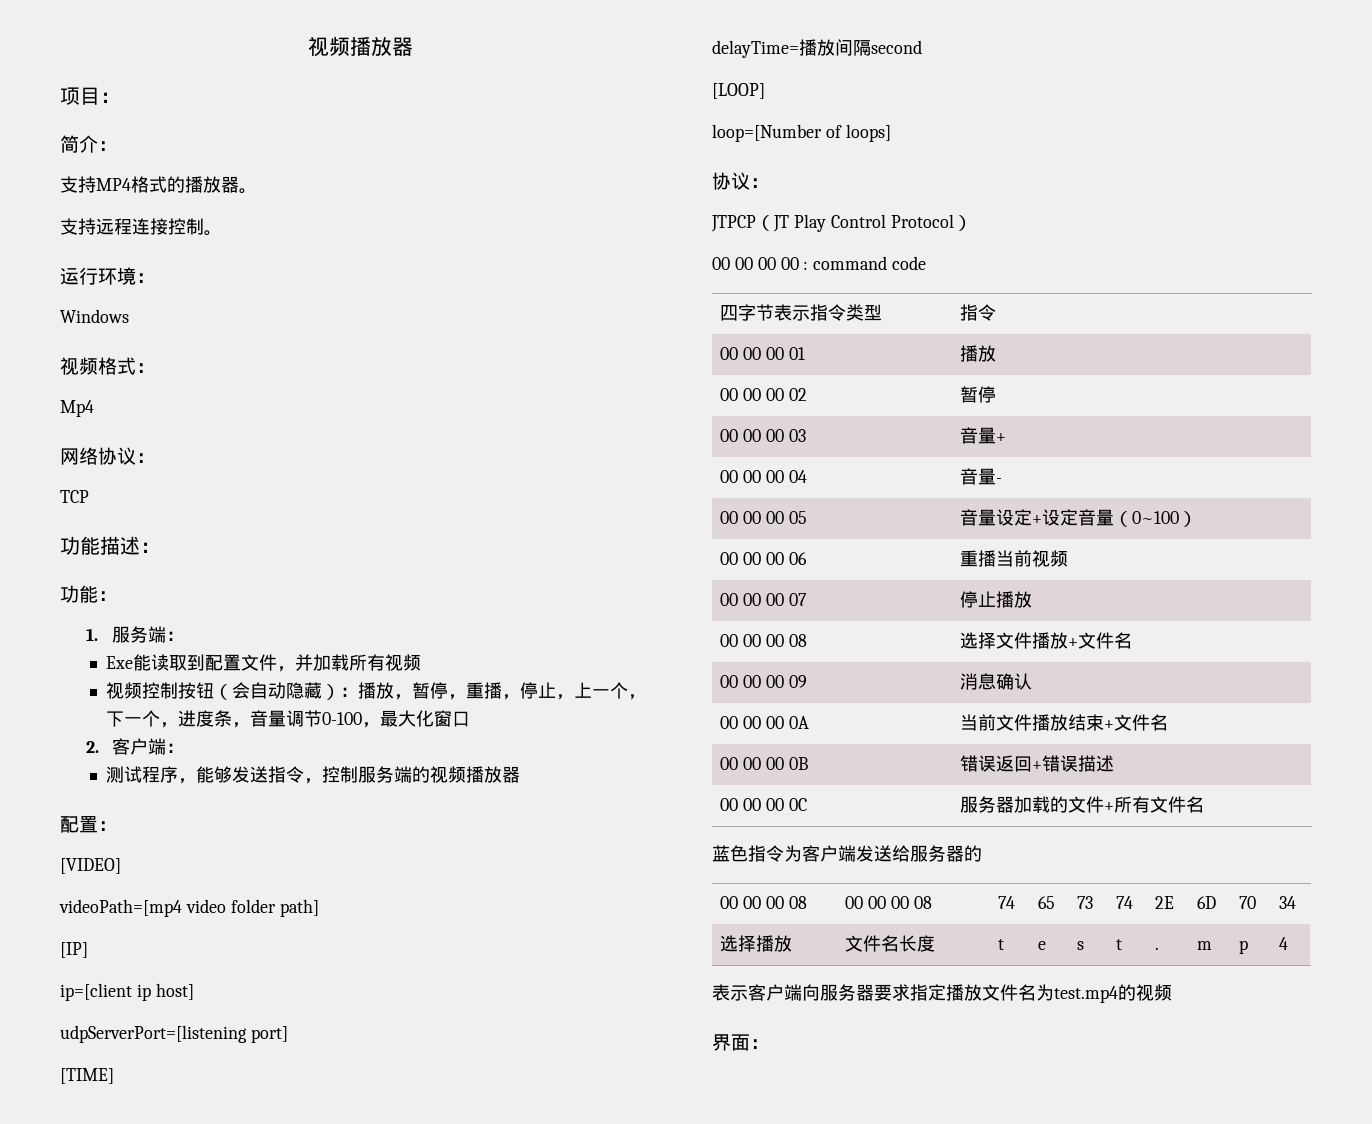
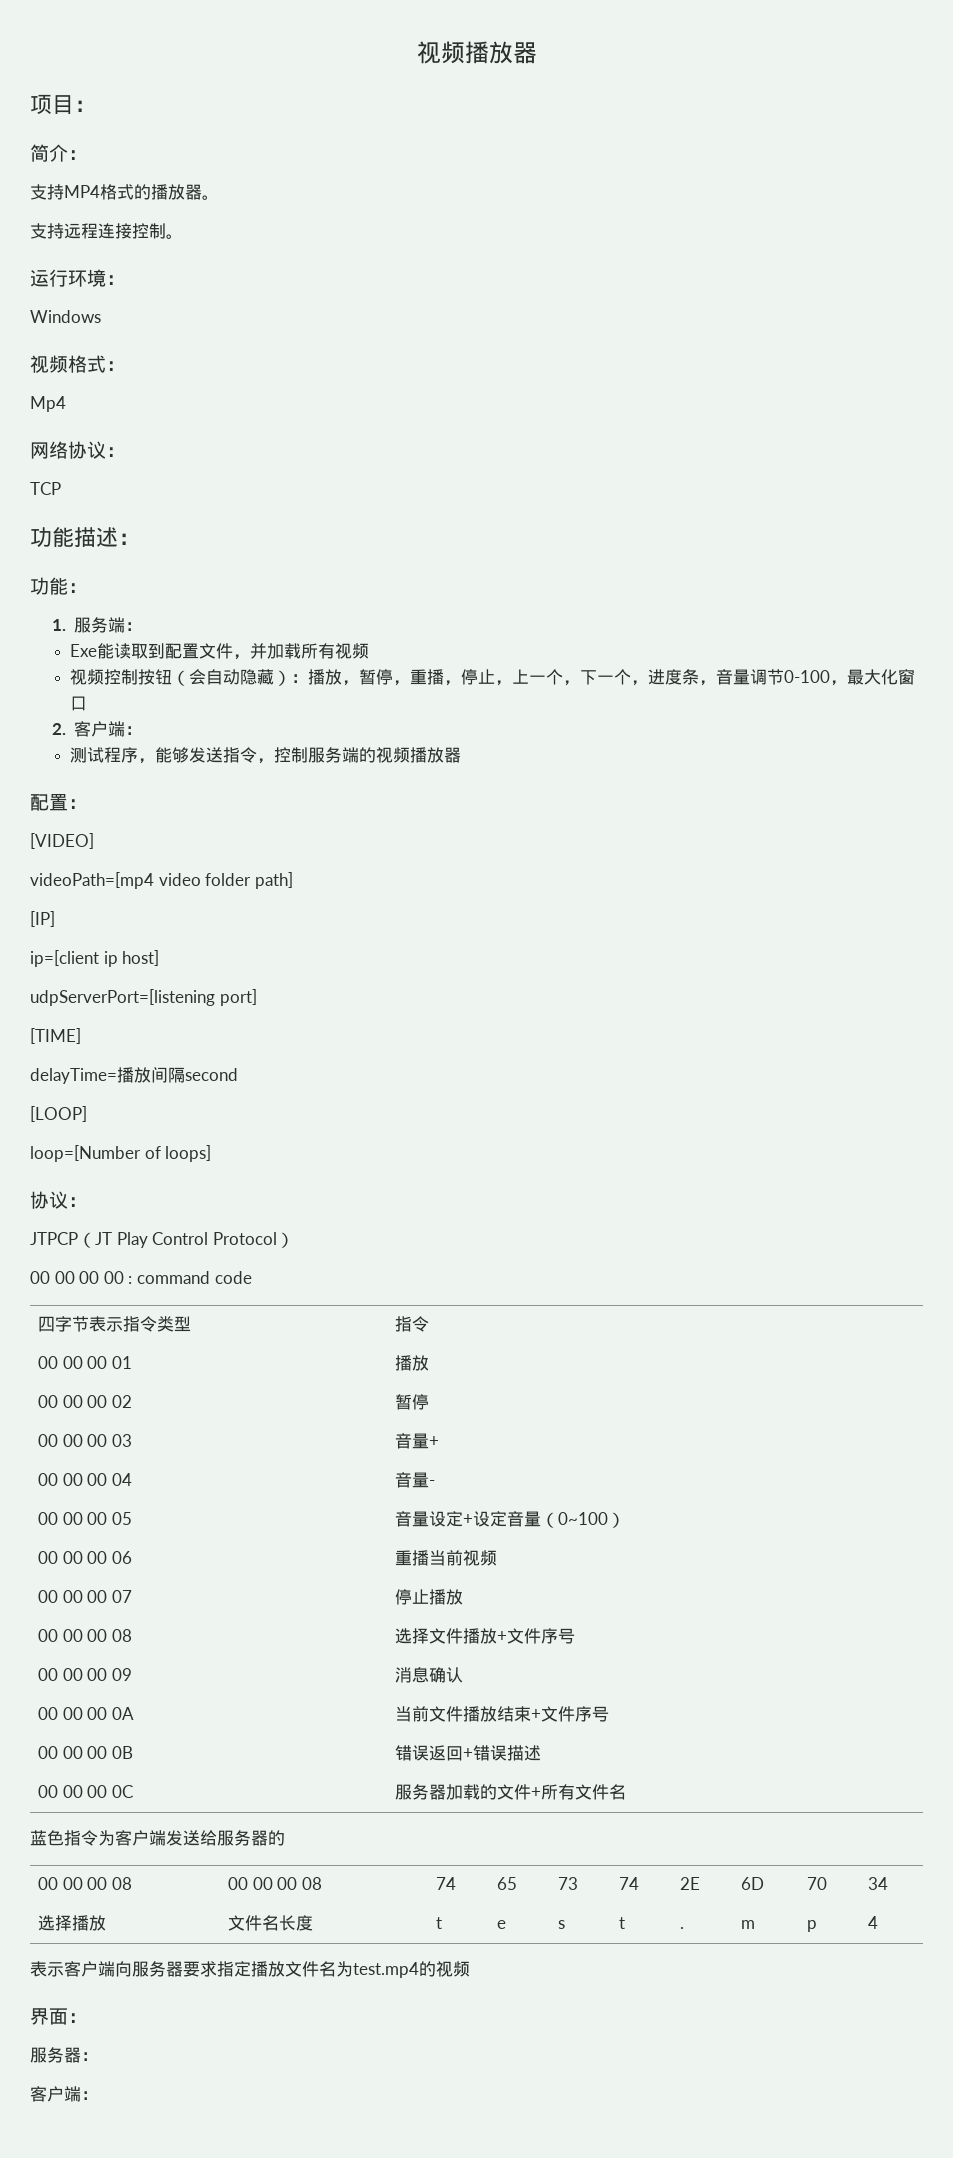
- 00 00 00 08 | 选择文件播放+文件名
+ 00 00 00 08 | 选择文件播放+文件序号
- 00 00 00 0A | 当前文件播放结束+文件名
+ 00 00 00 0A | 当前文件播放结束+文件序号
+ 服务器：
+ 客户端：

